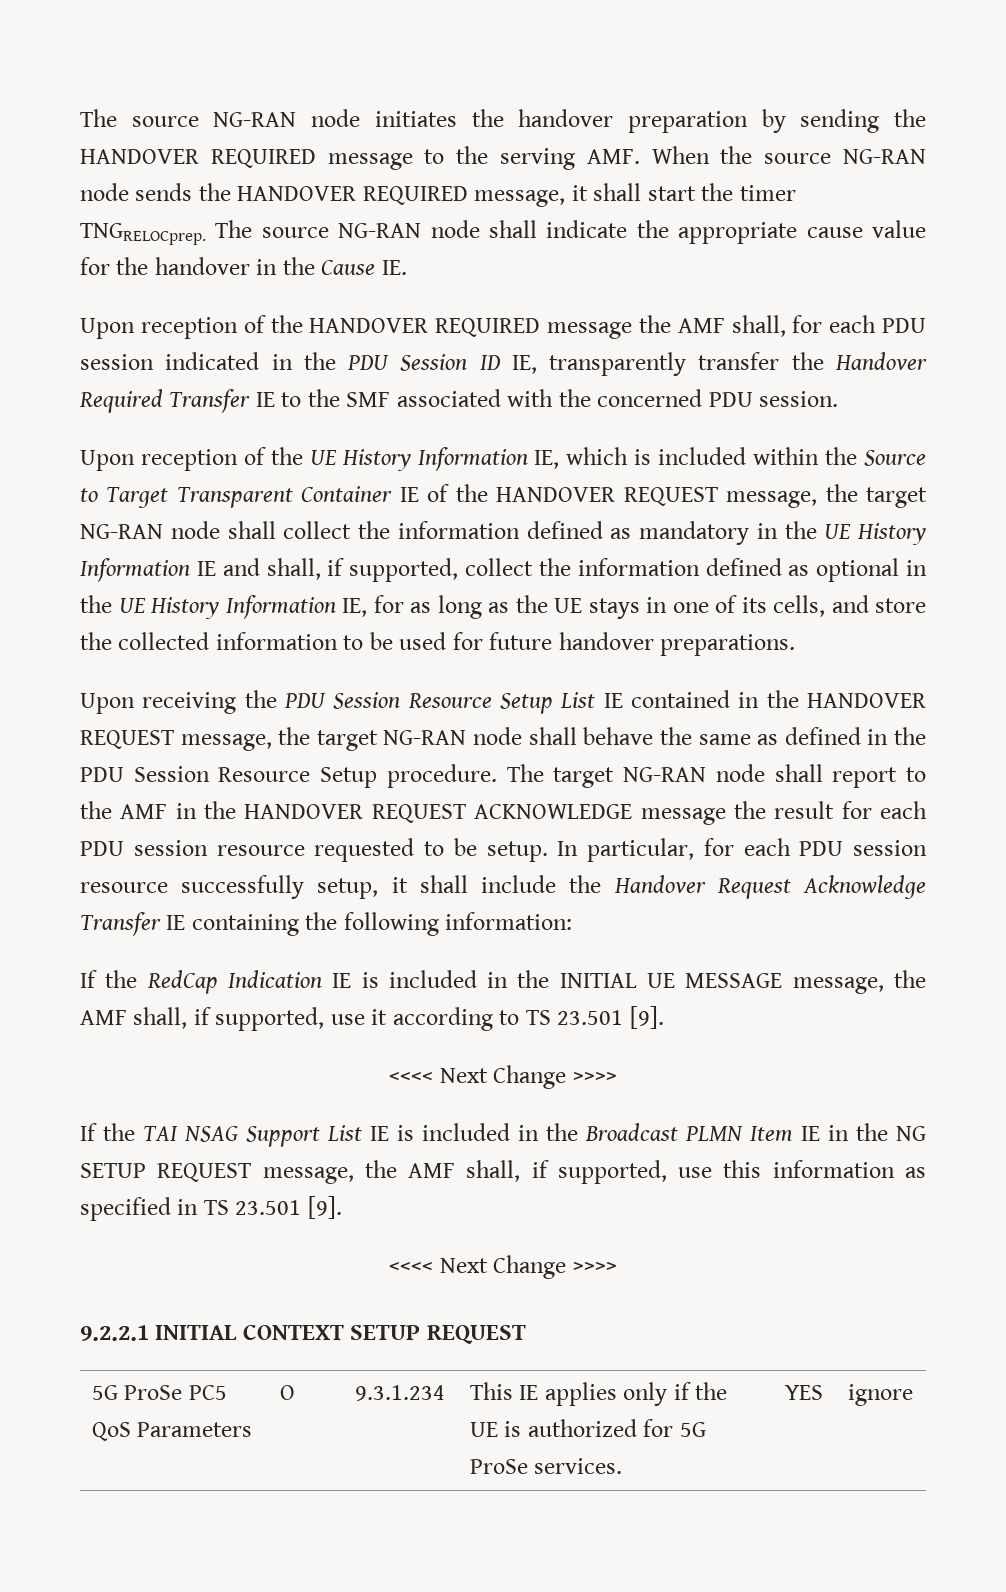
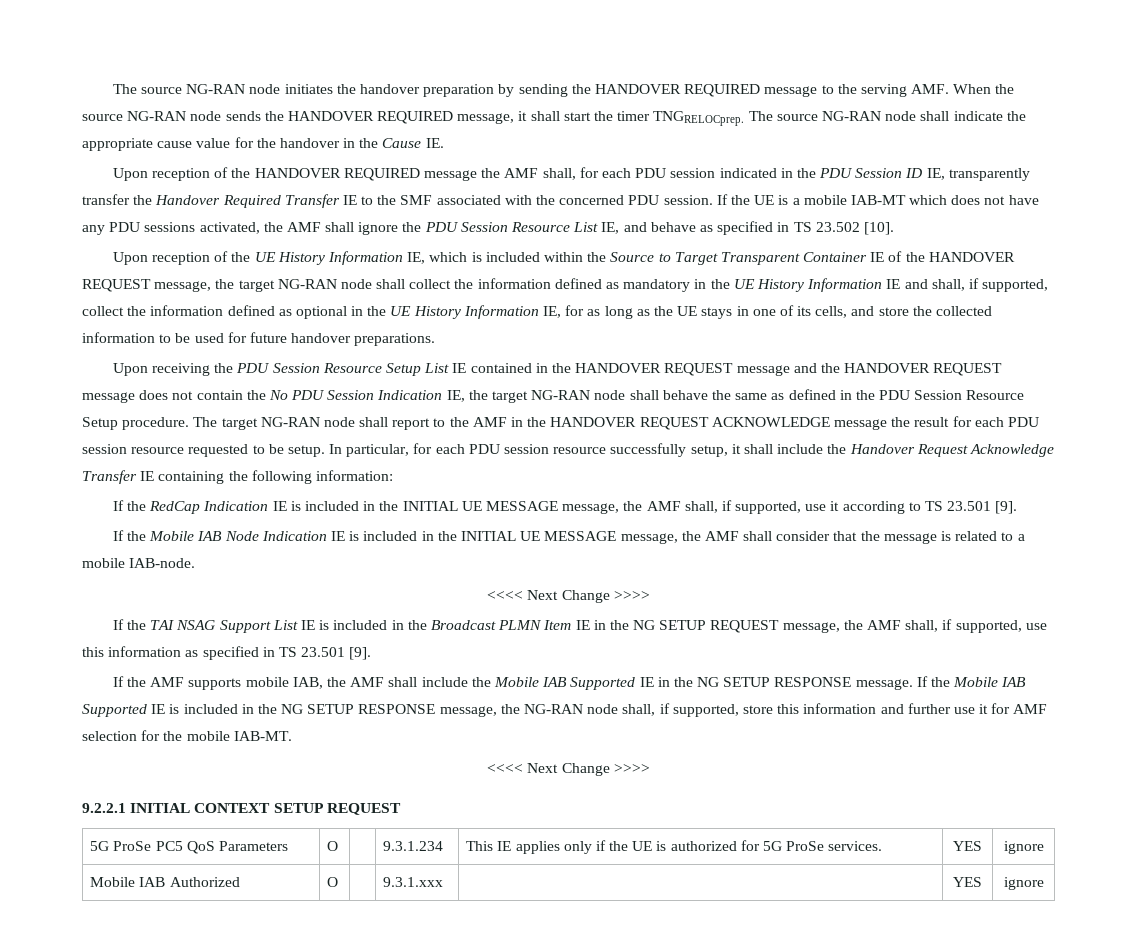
+ If the UE is a mobile IAB-MT which does not have any PDU sessions activated, the AMF shall ignore the PDU Session Resource List IE, and behave as specified in TS 23.502 [10].
- Upon receiving the PDU Session Resource Setup List IE contained in the HANDOVER REQUEST message, the target NG-RAN node shall behave the same as defined in the PDU Session Resource Setup procedure.
+ Upon receiving the PDU Session Resource Setup List IE contained in the HANDOVER REQUEST message and the HANDOVER REQUEST message does not contain the No PDU Session Indication IE, the target NG-RAN node shall behave the same as defined in the PDU Session Resource Setup procedure.
+ If the Mobile IAB Node Indication IE is included in the INITIAL UE MESSAGE message, the AMF shall consider that the message is related to a mobile IAB-node.
+ If the AMF supports mobile IAB, the AMF shall include the Mobile IAB Supported IE in the NG SETUP RESPONSE message. If the Mobile IAB Supported IE is included in the NG SETUP RESPONSE message, the NG-RAN node shall, if supported, store this information and further use it for AMF selection for the mobile IAB-MT.
+ Mobile IAB Authorized | O | | 9.3.1.xxx | | YES | ignore

